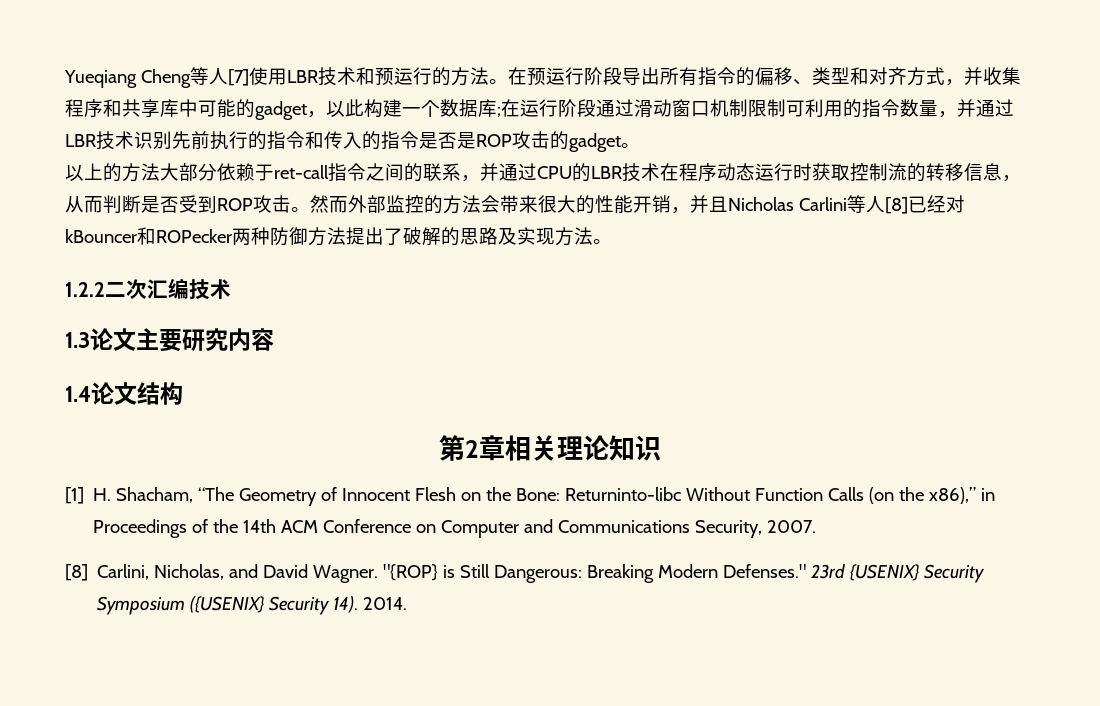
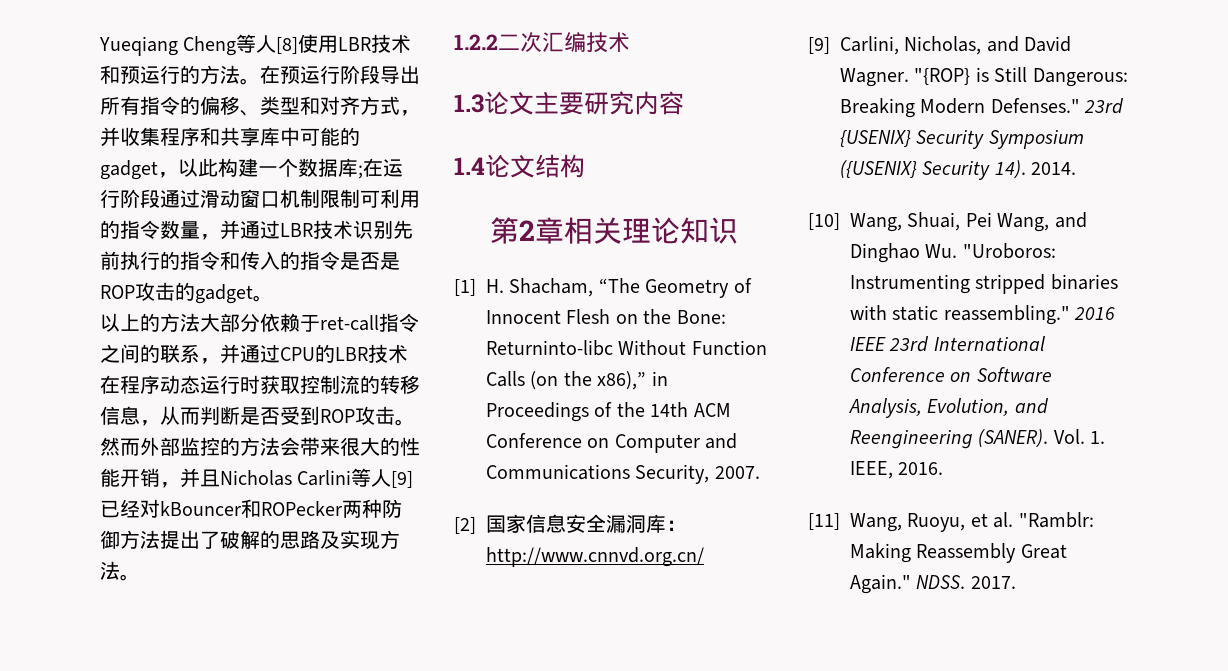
- Yueqiang Cheng等人[7]使用LBR技术和预运行的方法。
+ Yueqiang Cheng等人[8]使用LBR技术和预运行的方法。
- 然而外部监控的方法会带来很大的性能开销，并且Nicholas Carlini等人[8]已经对kBouncer和ROPecker两种防御方法提出了破解的思路及实现方法。
+ 然而外部监控的方法会带来很大的性能开销，并且Nicholas Carlini等人[9]已经对kBouncer和ROPecker两种防御方法提出了破解的思路及实现方法。
- [8] Carlini, Nicholas, and David Wagner.
+ [2]国家信息安全漏洞库：http://www.cnnvd.org.cn/
+ [9] Carlini, Nicholas, and David Wagner.
+ [10] Wang, Shuai, Pei Wang, and Dinghao Wu. "Uroboros: Instrumenting stripped binaries with static reassembling." 2016 IEEE 23rd International Conference on Software Analysis, Evolution, and Reengineering (SANER). Vol. 1. IEEE, 2016.
+ [11] Wang, Ruoyu, et al. "Ramblr: Making Reassembly Great Again." NDSS. 2017.

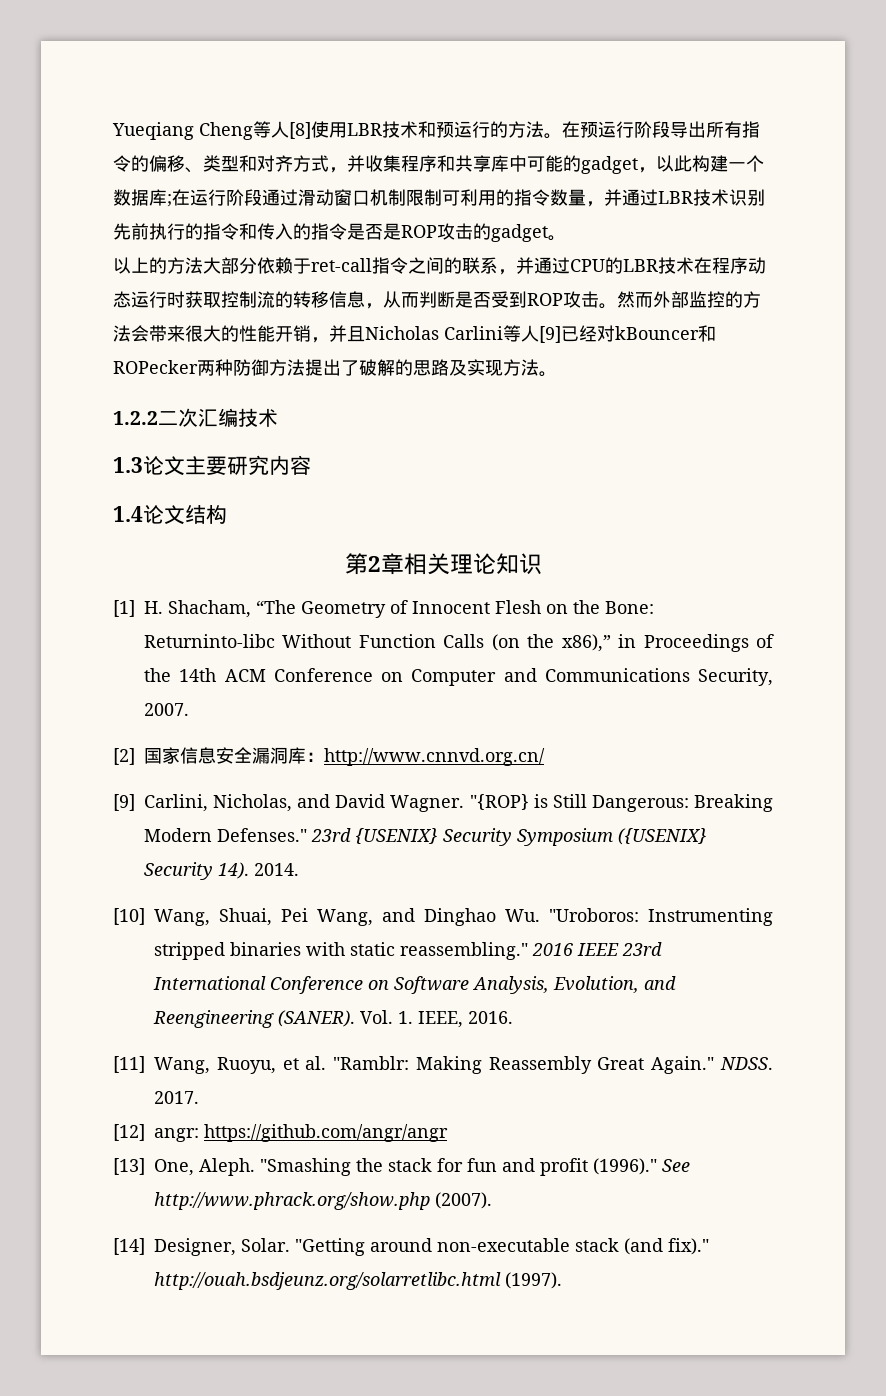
+ [12] angr: https://github.com/angr/angr
+ [13] One, Aleph. "Smashing the stack for fun and profit (1996)." See http://www.phrack.org/show.php (2007).
+ [14] Designer, Solar. "Getting around non-executable stack (and fix)." http://ouah.bsdjeunz.org/solarretlibc.html (1997).

